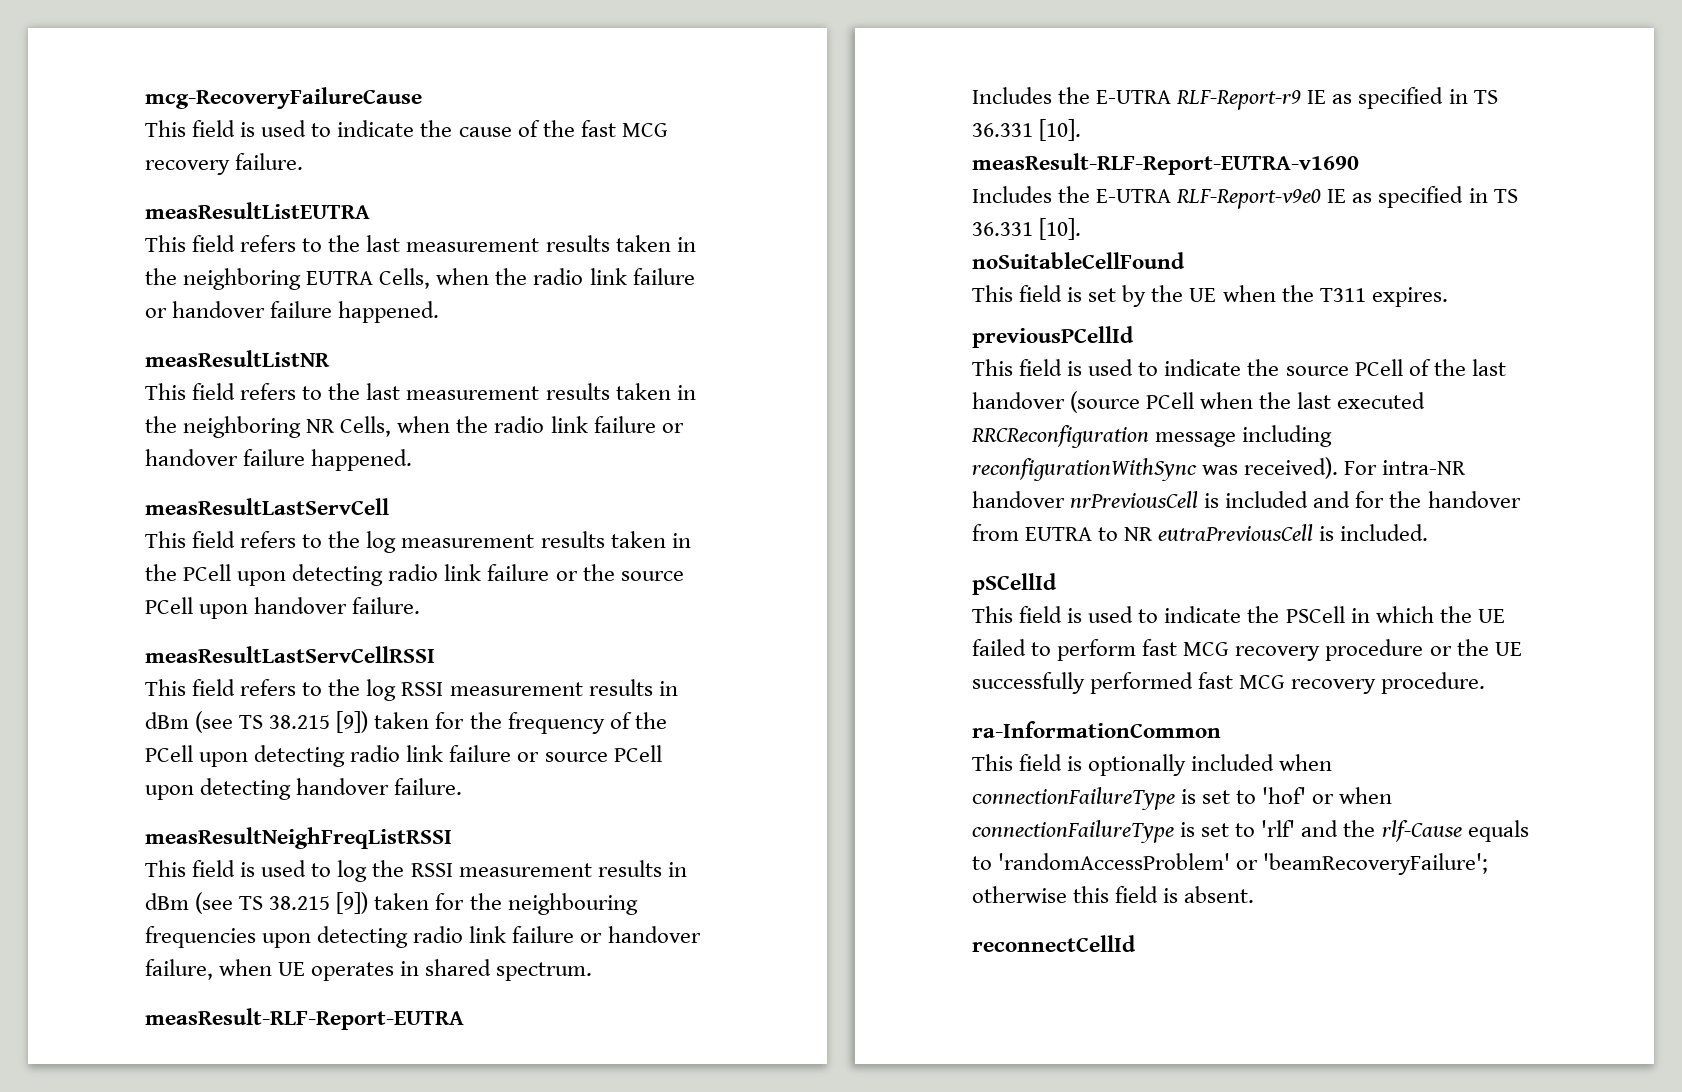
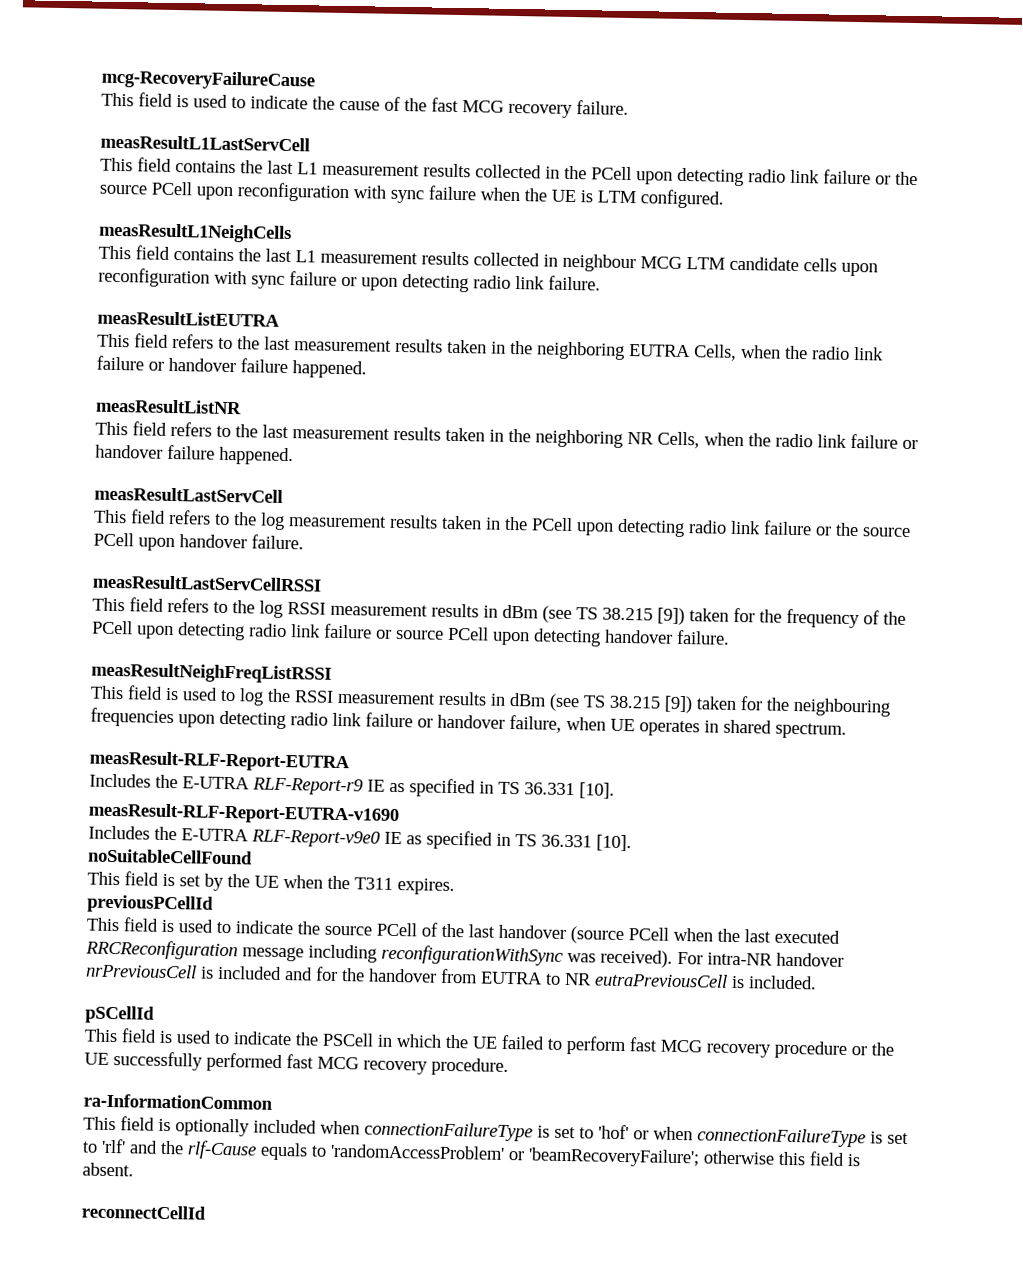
+ measResultL1LastServCell
+ This field contains the last L1 measurement results collected in the PCell upon detecting radio link failure or the source PCell upon reconfiguration with sync failure when the UE is LTM configured.
+ measResultL1NeighCells
+ This field contains the last L1 measurement results collected in neighbour MCG LTM candidate cells upon reconfiguration with sync failure or upon detecting radio link failure.

